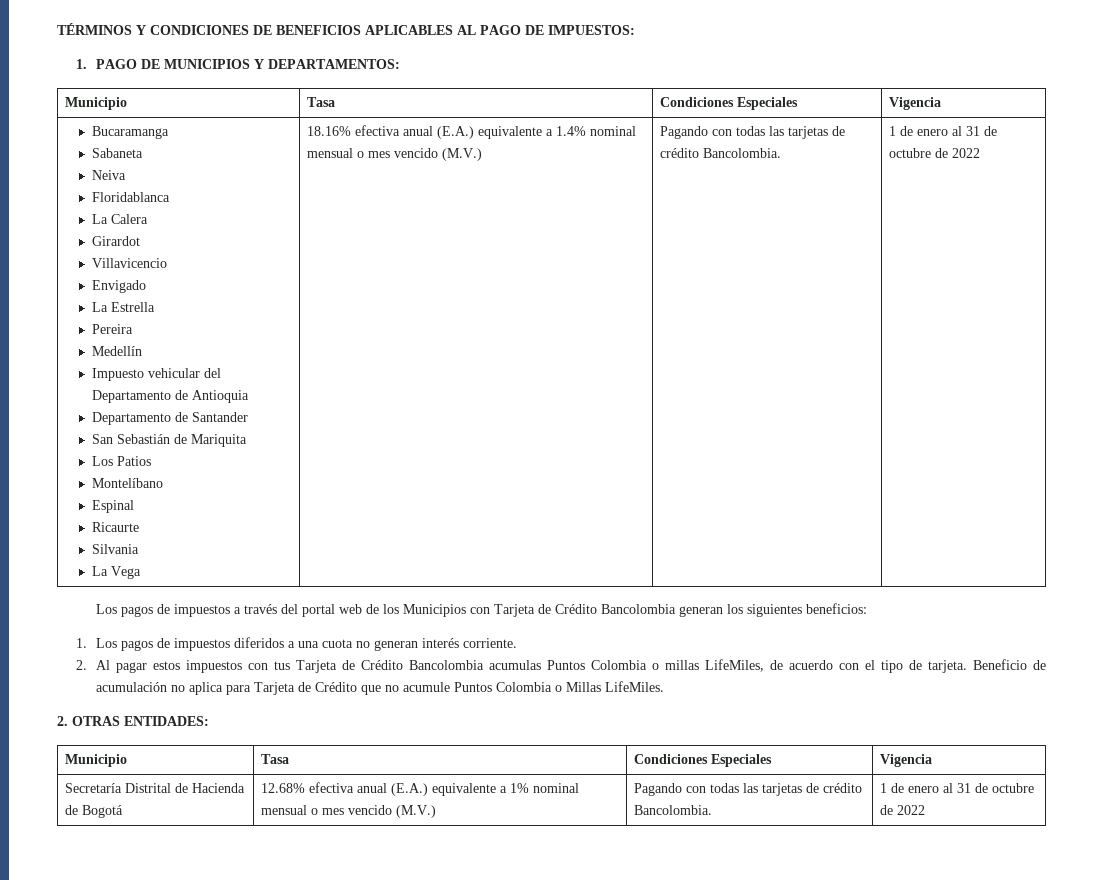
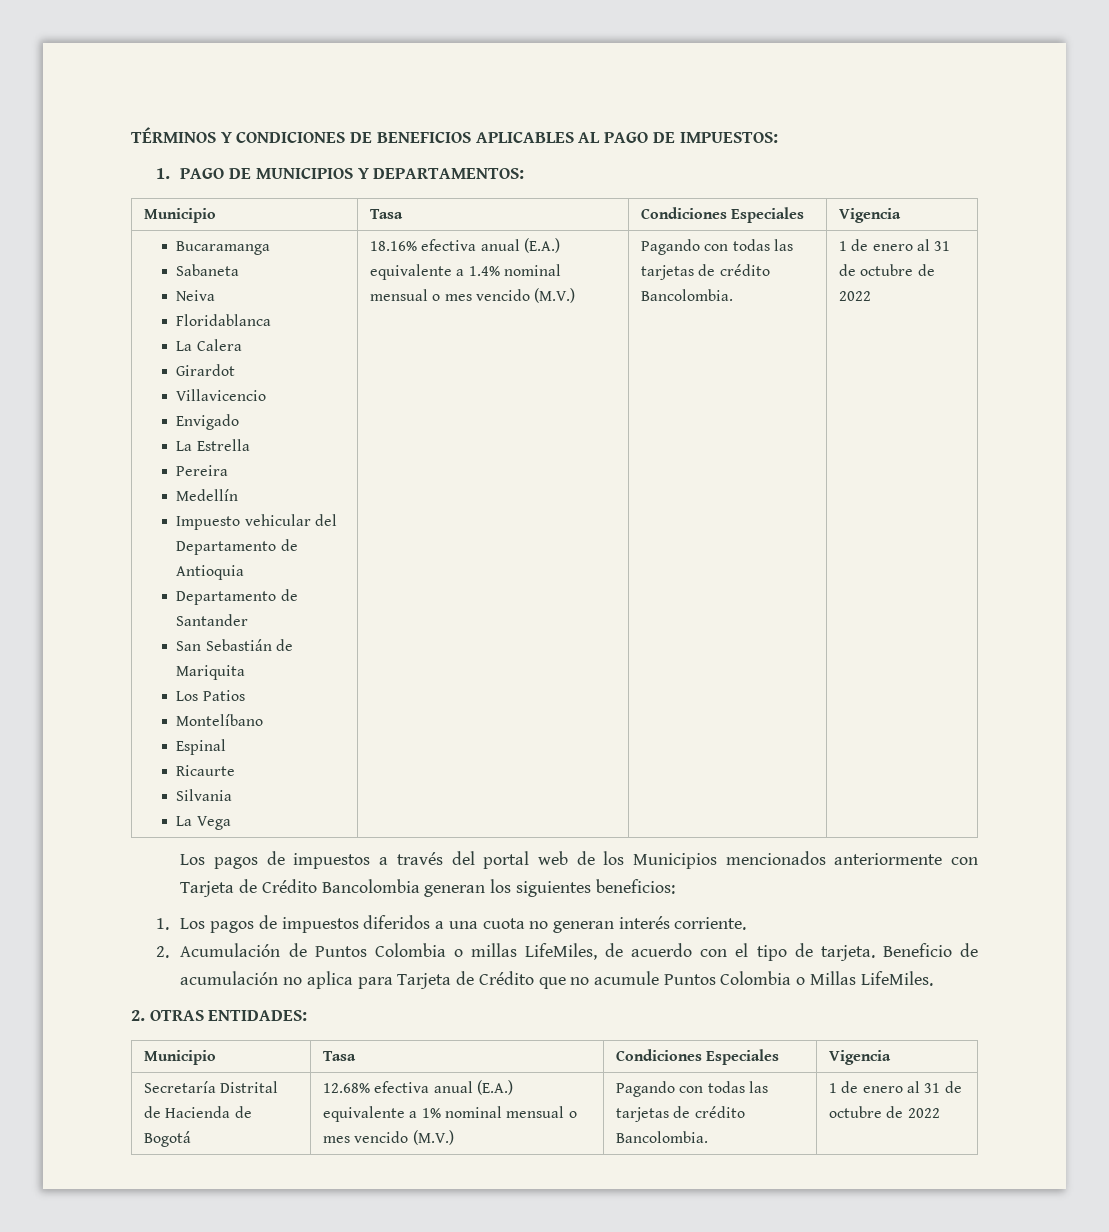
- Los pagos de impuestos a través del portal web de los Municipios con Tarjeta de Crédito Bancolombia generan los siguientes beneficios:
+ Los pagos de impuestos a través del portal web de los Municipios mencionados anteriormente con Tarjeta de Crédito Bancolombia generan los siguientes beneficios:
- 2. Al pagar estos impuestos con tus Tarjeta de Crédito Bancolombia acumulas Puntos Colombia o millas LifeMiles, de acuerdo con el tipo de tarjeta.
+ 2. Acumulación de Puntos Colombia o millas LifeMiles, de acuerdo con el tipo de tarjeta.

